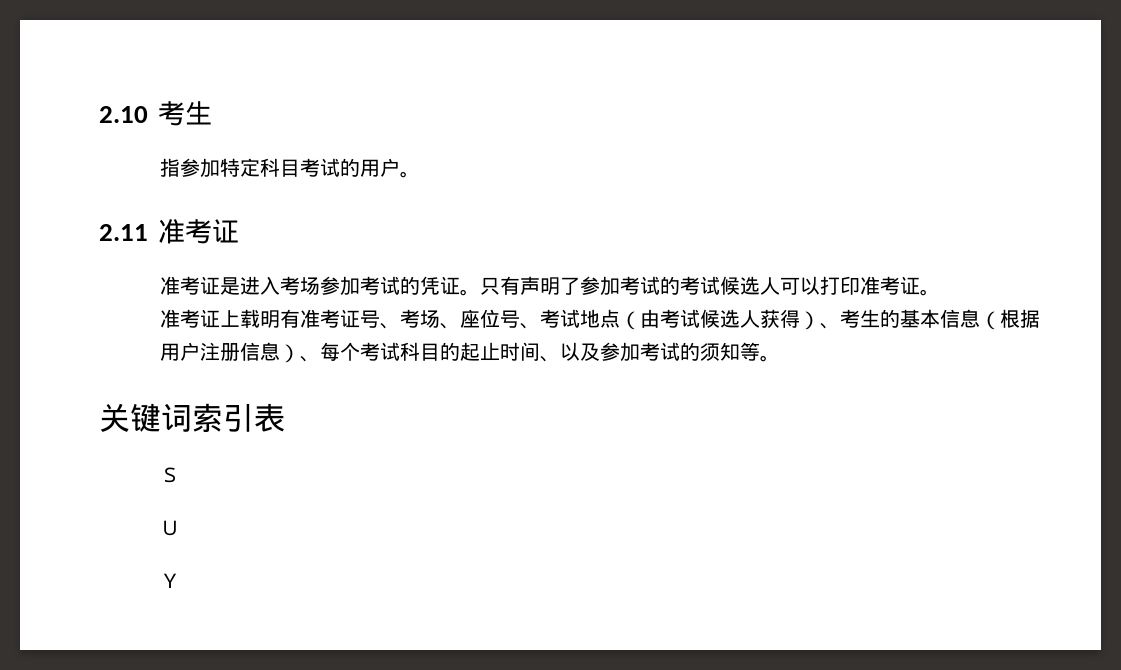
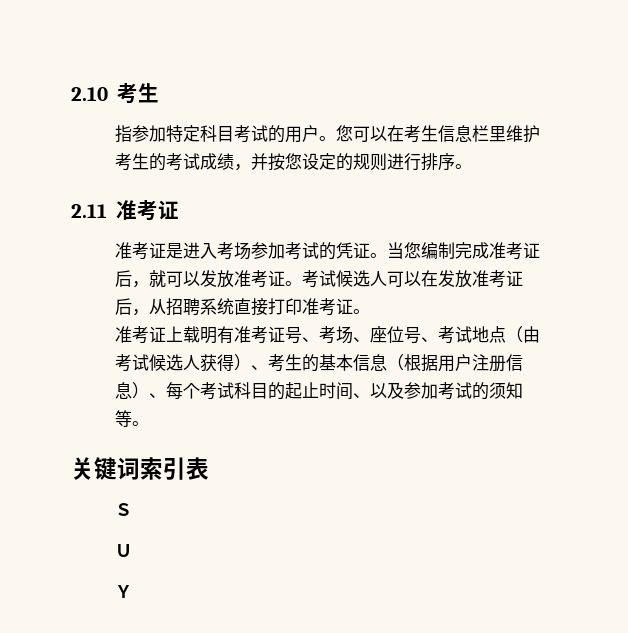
+ 您可以在考生信息栏里维护考生的考试成绩，并按您设定的规则进行排序。
- 只有声明了参加考试的考试候选人可以打印准考证。
+ 当您编制完成准考证后，就可以发放准考证。考试候选人可以在发放准考证后，从招聘系统直接打印准考证。

